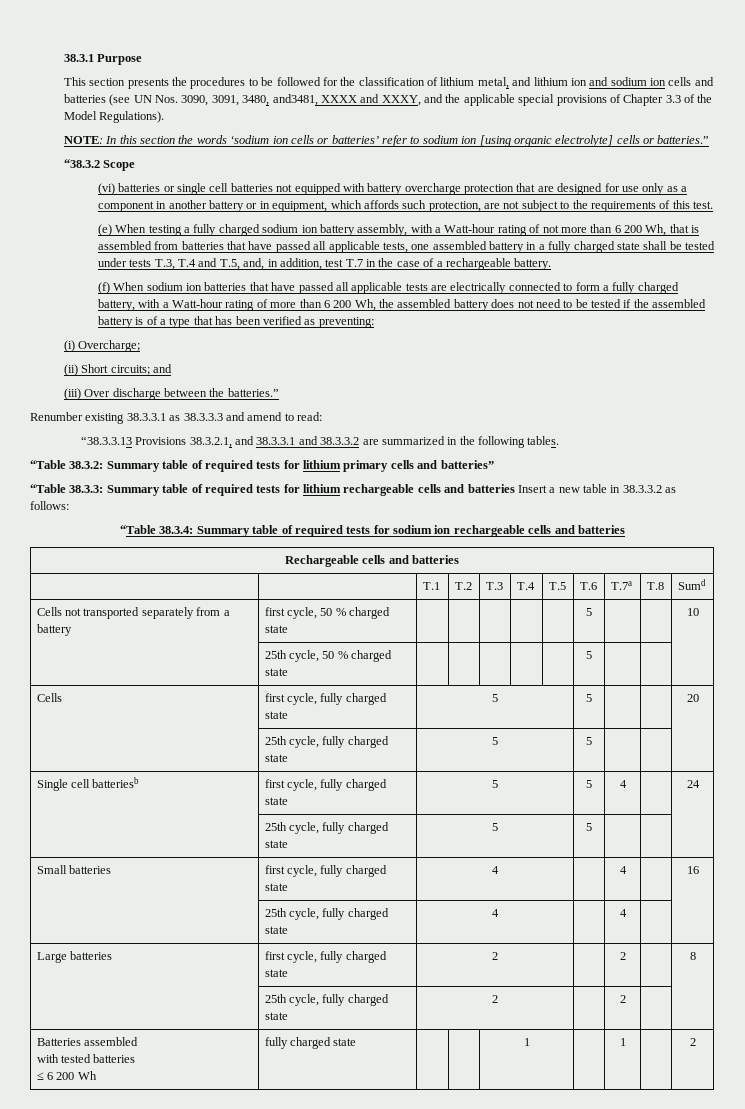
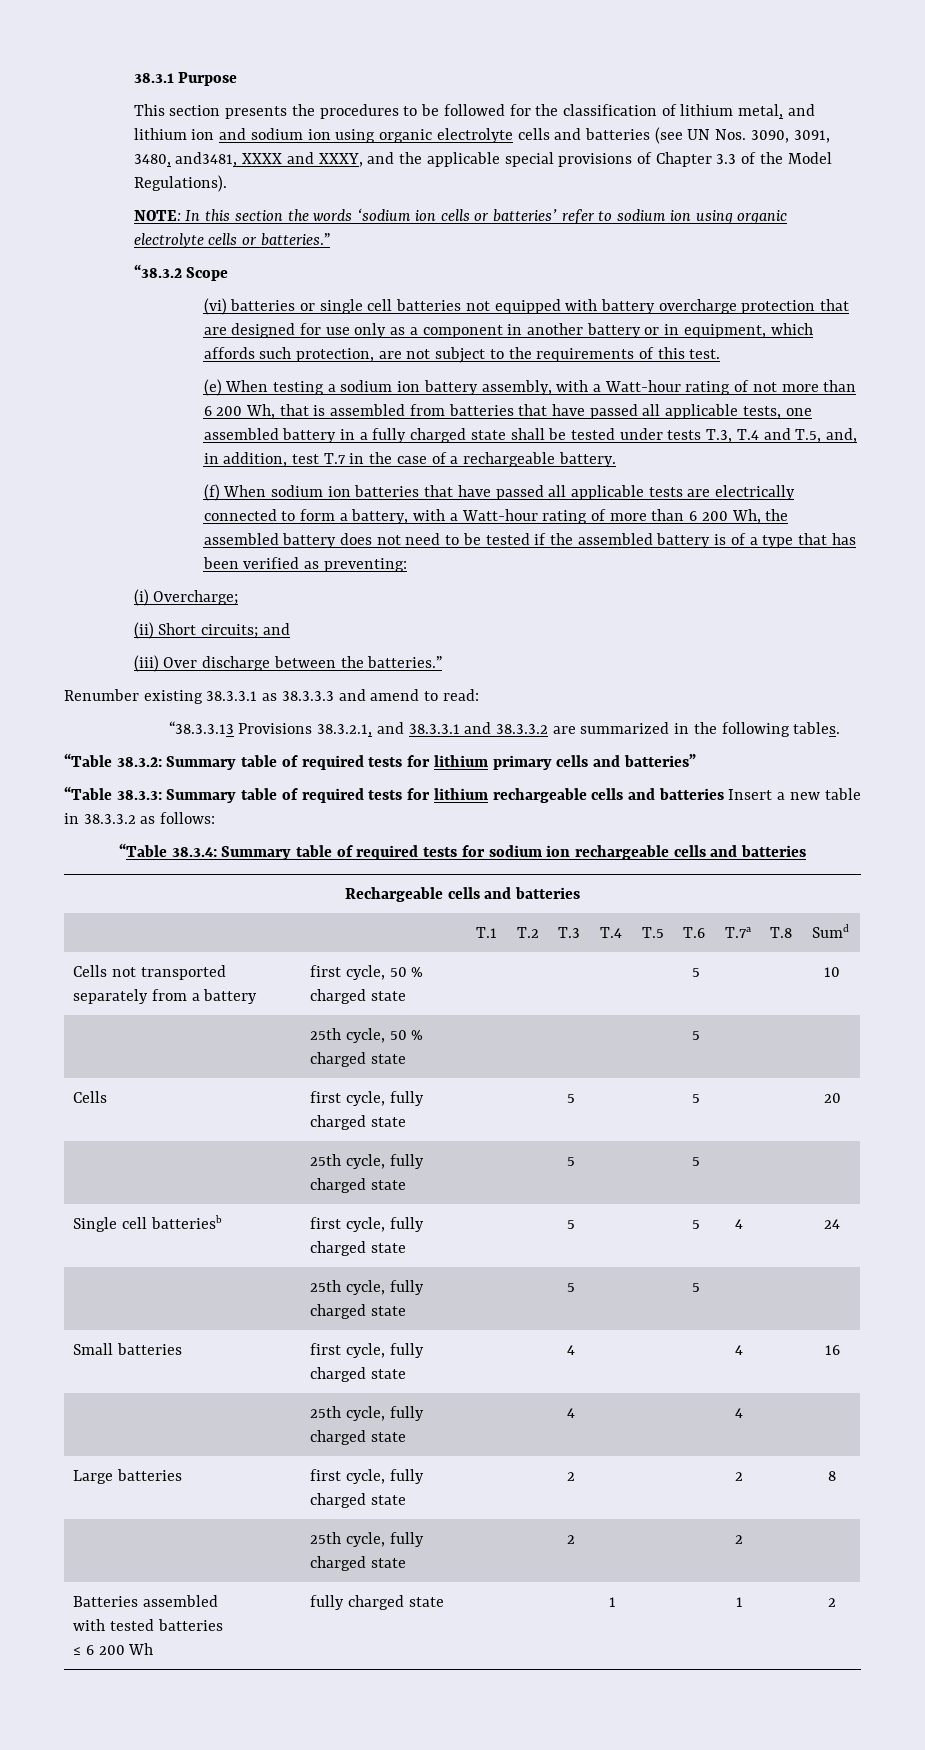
- This section presents the procedures to be followed for the classification of lithium metal, and lithium ion and sodium ion cells and batteries (see UN Nos. 3090, 3091, 3480, and3481, XXXX and XXXY, and the applicable special provisions of Chapter 3.3 of the Model Regulations).
+ This section presents the procedures to be followed for the classification of lithium metal, and lithium ion and sodium ion using organic electrolyte cells and batteries (see UN Nos. 3090, 3091, 3480, and3481, XXXX and XXXY, and the applicable special provisions of Chapter 3.3 of the Model Regulations).
- NOTE: In this section the words ‘sodium ion cells or batteries’ refer to sodium ion [using organic electrolyte] cells or batteries.”
+ NOTE: In this section the words ‘sodium ion cells or batteries’ refer to sodium ion using organic electrolyte cells or batteries.”
- (e) When testing a fully charged sodium ion battery assembly, with a Watt-hour rating of not more than 6 200 Wh, that is assembled from batteries that have passed all applicable tests, one assembled battery in a fully charged state shall be tested under tests T.3, T.4 and T.5, and, in addition, test T.7 in the case of a rechargeable battery.
+ (e) When testing a sodium ion battery assembly, with a Watt-hour rating of not more than 6 200 Wh, that is assembled from batteries that have passed all applicable tests, one assembled battery in a fully charged state shall be tested under tests T.3, T.4 and T.5, and, in addition, test T.7 in the case of a rechargeable battery.
- (f) When sodium ion batteries that have passed all applicable tests are electrically connected to form a fully charged battery, with a Watt-hour rating of more than 6 200 Wh, the assembled battery does not need to be tested if the assembled battery is of a type that has been verified as preventing:
+ (f) When sodium ion batteries that have passed all applicable tests are electrically connected to form a battery, with a Watt-hour rating of more than 6 200 Wh, the assembled battery does not need to be tested if the assembled battery is of a type that has been verified as preventing:

